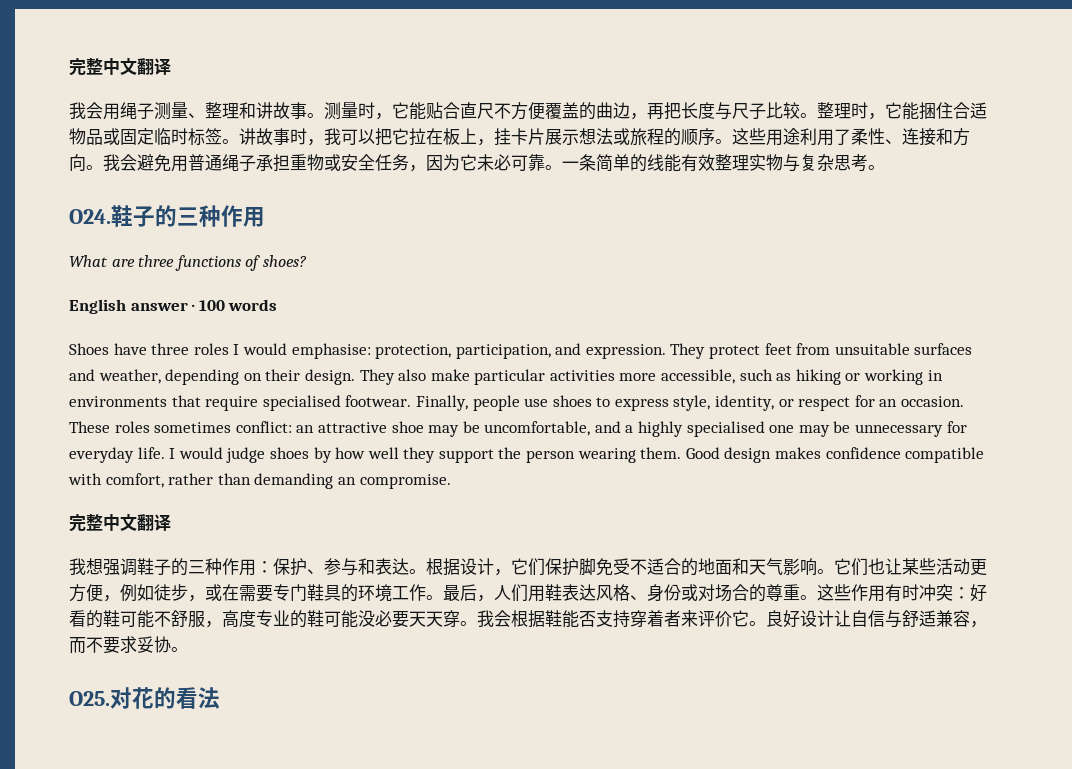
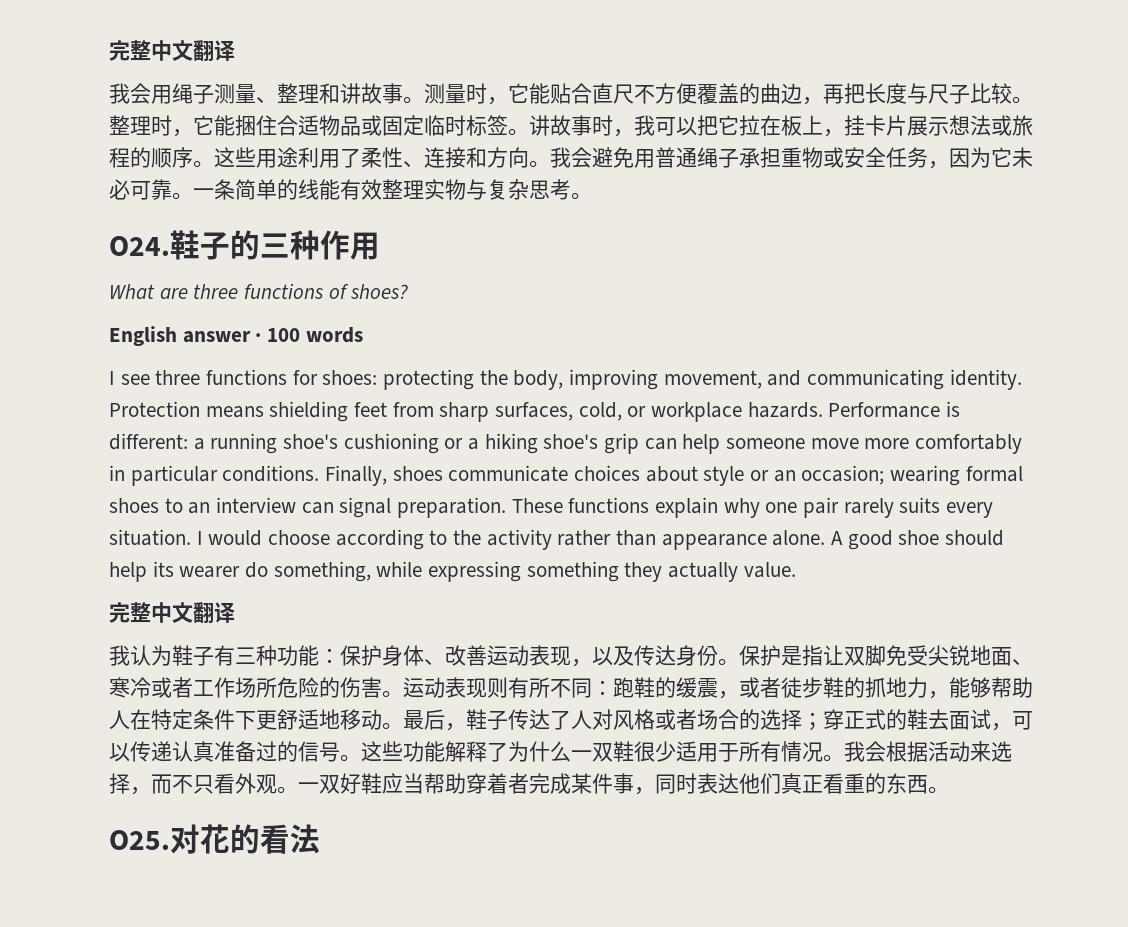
- Shoes have three roles I would emphasise: protection, participation, and expression. They protect feet from unsuitable surfaces and weather, depending on their design. They also make particular activities more accessible, such as hiking or working in environments that require specialised footwear. Finally, people use shoes to express style, identity, or respect for an occasion. These roles sometimes conflict: an attractive shoe may be uncomfortable, and a highly specialised one may be unnecessary for everyday life. I would judge shoes by how well they support the person wearing them. Good design makes confidence compatible with comfort, rather than demanding an compromise.
+ I see three functions for shoes: protecting the body, improving movement, and communicating identity. Protection means shielding feet from sharp surfaces, cold, or workplace hazards. Performance is different: a running shoe's cushioning or a hiking shoe's grip can help someone move more comfortably in particular conditions. Finally, shoes communicate choices about style or an occasion; wearing formal shoes to an interview can signal preparation. These functions explain why one pair rarely suits every situation. I would choose according to the activity rather than appearance alone. A good shoe should help its wearer do something, while expressing something they actually value.
  完整中文翻译
- 我想强调鞋子的三种作用：保护、参与和表达。根据设计，它们保护脚免受不适合的地面和天气影响。它们也让某些活动更方便，例如徒步，或在需要专门鞋具的环境工作。最后，人们用鞋表达风格、身份或对场合的尊重。这些作用有时冲突：好看的鞋可能不舒服，高度专业的鞋可能没必要天天穿。我会根据鞋能否支持穿着者来评价它。良好设计让自信与舒适兼容，而不要求妥协。
+ 我认为鞋子有三种功能：保护身体、改善运动表现，以及传达身份。保护是指让双脚免受尖锐地面、寒冷或者工作场所危险的伤害。运动表现则有所不同：跑鞋的缓震，或者徒步鞋的抓地力，能够帮助人在特定条件下更舒适地移动。最后，鞋子传达了人对风格或者场合的选择；穿正式的鞋去面试，可以传递认真准备过的信号。这些功能解释了为什么一双鞋很少适用于所有情况。我会根据活动来选择，而不只看外观。一双好鞋应当帮助穿着者完成某件事，同时表达他们真正看重的东西。

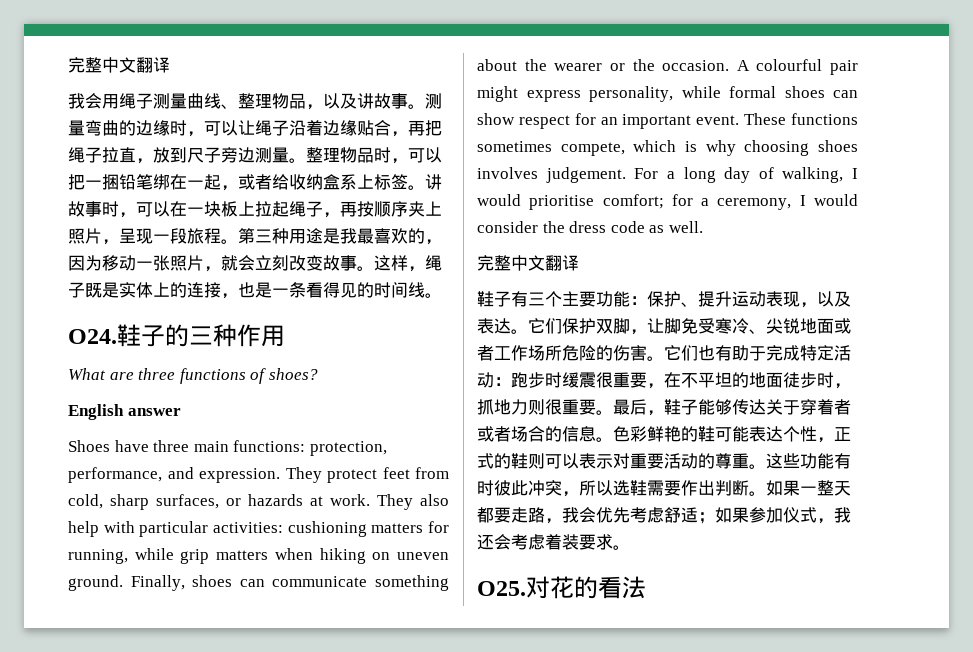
- 我会用绳子测量、整理和讲故事。测量时，它能贴合直尺不方便覆盖的曲边，再把长度与尺子比较。整理时，它能捆住合适物品或固定临时标签。讲故事时，我可以把它拉在板上，挂卡片展示想法或旅程的顺序。这些用途利用了柔性、连接和方向。我会避免用普通绳子承担重物或安全任务，因为它未必可靠。一条简单的线能有效整理实物与复杂思考。
+ 我会用绳子测量曲线、整理物品，以及讲故事。测量弯曲的边缘时，可以让绳子沿着边缘贴合，再把绳子拉直，放到尺子旁边测量。整理物品时，可以把一捆铅笔绑在一起，或者给收纳盒系上标签。讲故事时，可以在一块板上拉起绳子，再按顺序夹上照片，呈现一段旅程。第三种用途是我最喜欢的，因为移动一张照片，就会立刻改变故事。这样，绳子既是实体上的连接，也是一条看得见的时间线。
- English answer · 100 words
- I see three functions for shoes: protecting the body, improving movement, and communicating identity. Protection means shielding feet from sharp surfaces, cold, or workplace hazards. Performance is different: a running shoe's cushioning or a hiking shoe's grip can help someone move more comfortably in particular conditions. Finally, shoes communicate choices about style or an occasion; wearing formal shoes to an interview can signal preparation. These functions explain why one pair rarely suits every situation. I would choose according to the activity rather than appearance alone. A good shoe should help its wearer do something, while expressing something they actually value.
+ English answer
+ Shoes have three main functions: protection, performance, and expression. They protect feet from cold, sharp surfaces, or hazards at work. They also help with particular activities: cushioning matters for running, while grip matters when hiking on uneven ground. Finally, shoes can communicate something about the wearer or the occasion. A colourful pair might express personality, while formal shoes can show respect for an important event. These functions sometimes compete, which is why choosing shoes involves judgement. For a long day of walking, I would prioritise comfort; for a ceremony, I would consider the dress code as well.
  完整中文翻译
- 我认为鞋子有三种功能：保护身体、改善运动表现，以及传达身份。保护是指让双脚免受尖锐地面、寒冷或者工作场所危险的伤害。
+ 鞋子有三个主要功能：保护、提升运动表现，以及表达。它们保护双脚，让脚免受寒冷、尖锐地面或者工作场所危险的伤害。
- 运动表现则有所不同：跑鞋的缓震，或者徒步鞋的抓地力，能够帮助人在特定条件下更舒适地移动。最后，鞋子传达了人对风格或者场合的选择；穿正式的鞋去面试，可以传递认真准备过的信号。这些功能解释了为什么一双鞋很少适用于所有情况。我会根据活动来选择，而不只看外观。一双好鞋应当帮助穿着者完成某件事，同时表达他们真正看重的东西。
+ 它们也有助于完成特定活动：跑步时缓震很重要，在不平坦的地面徒步时，抓地力则很重要。最后，鞋子能够传达关于穿着者或者场合的信息。色彩鲜艳的鞋可能表达个性，正式的鞋则可以表示对重要活动的尊重。这些功能有时彼此冲突，所以选鞋需要作出判断。如果一整天都要走路，我会优先考虑舒适；如果参加仪式，我还会考虑着装要求。

